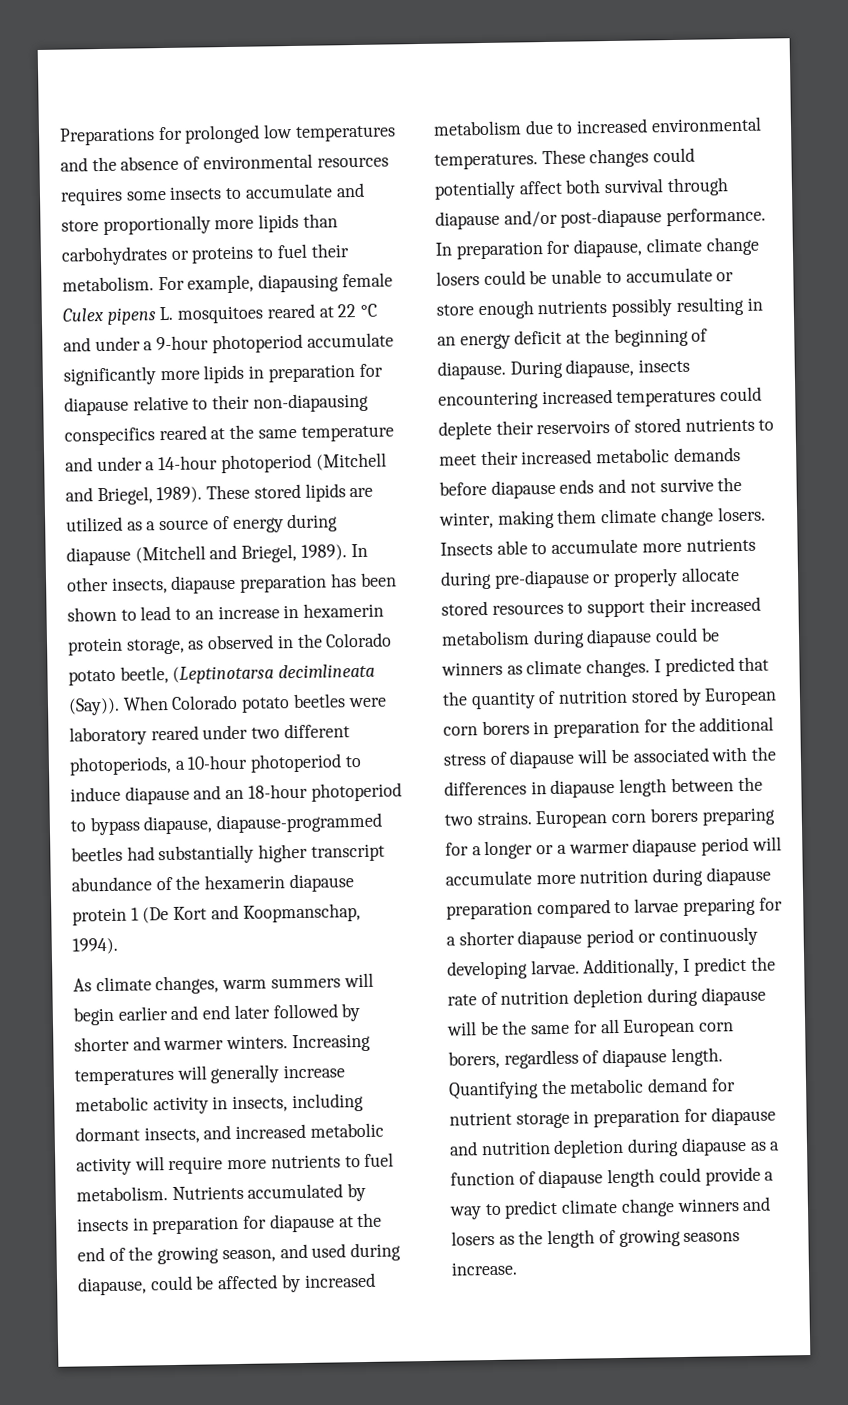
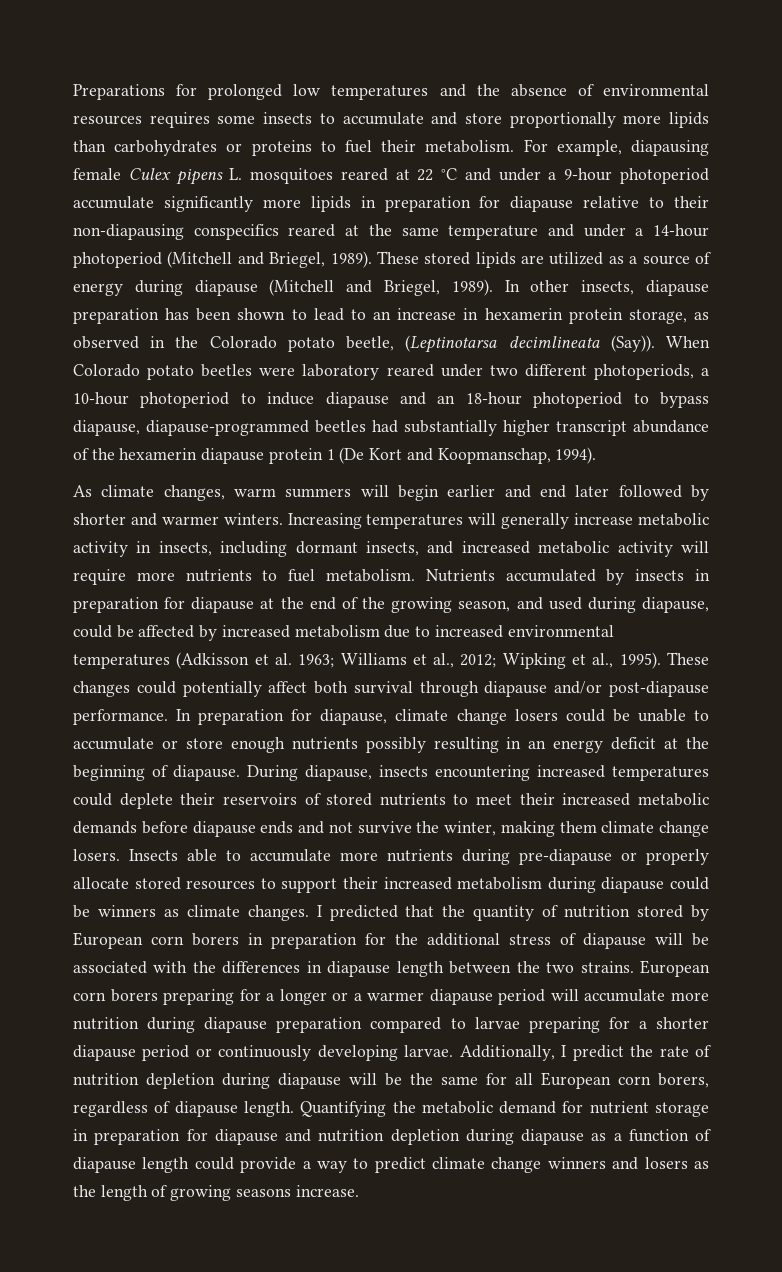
- Nutrients accumulated by insects in preparation for diapause at the end of the growing season, and used during diapause, could be affected by increased metabolism due to increased environmental temperatures.
+ Nutrients accumulated by insects in preparation for diapause at the end of the growing season, and used during diapause, could be affected by increased metabolism due to increased environmental temperatures (Adkisson et al. 1963; Williams et al., 2012; Wipking et al., 1995).

